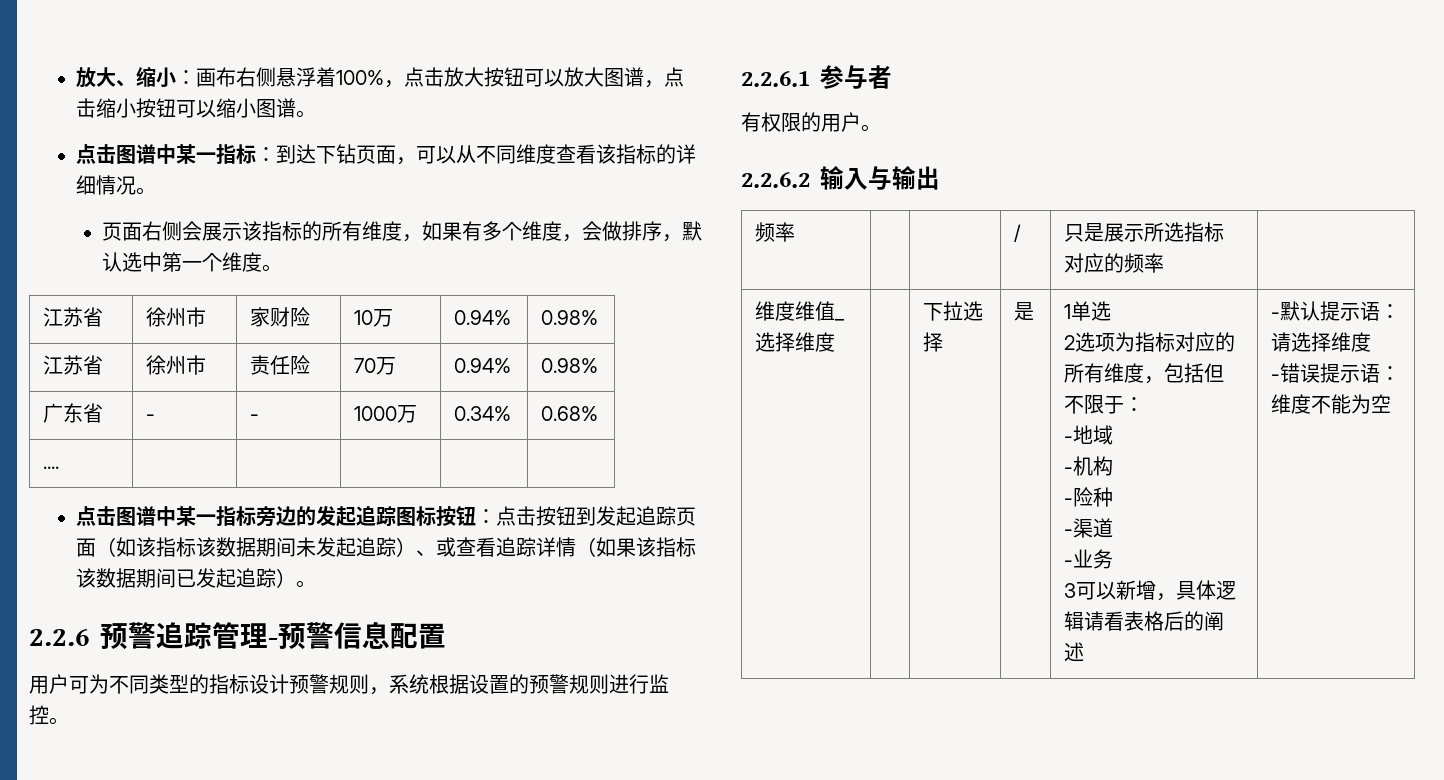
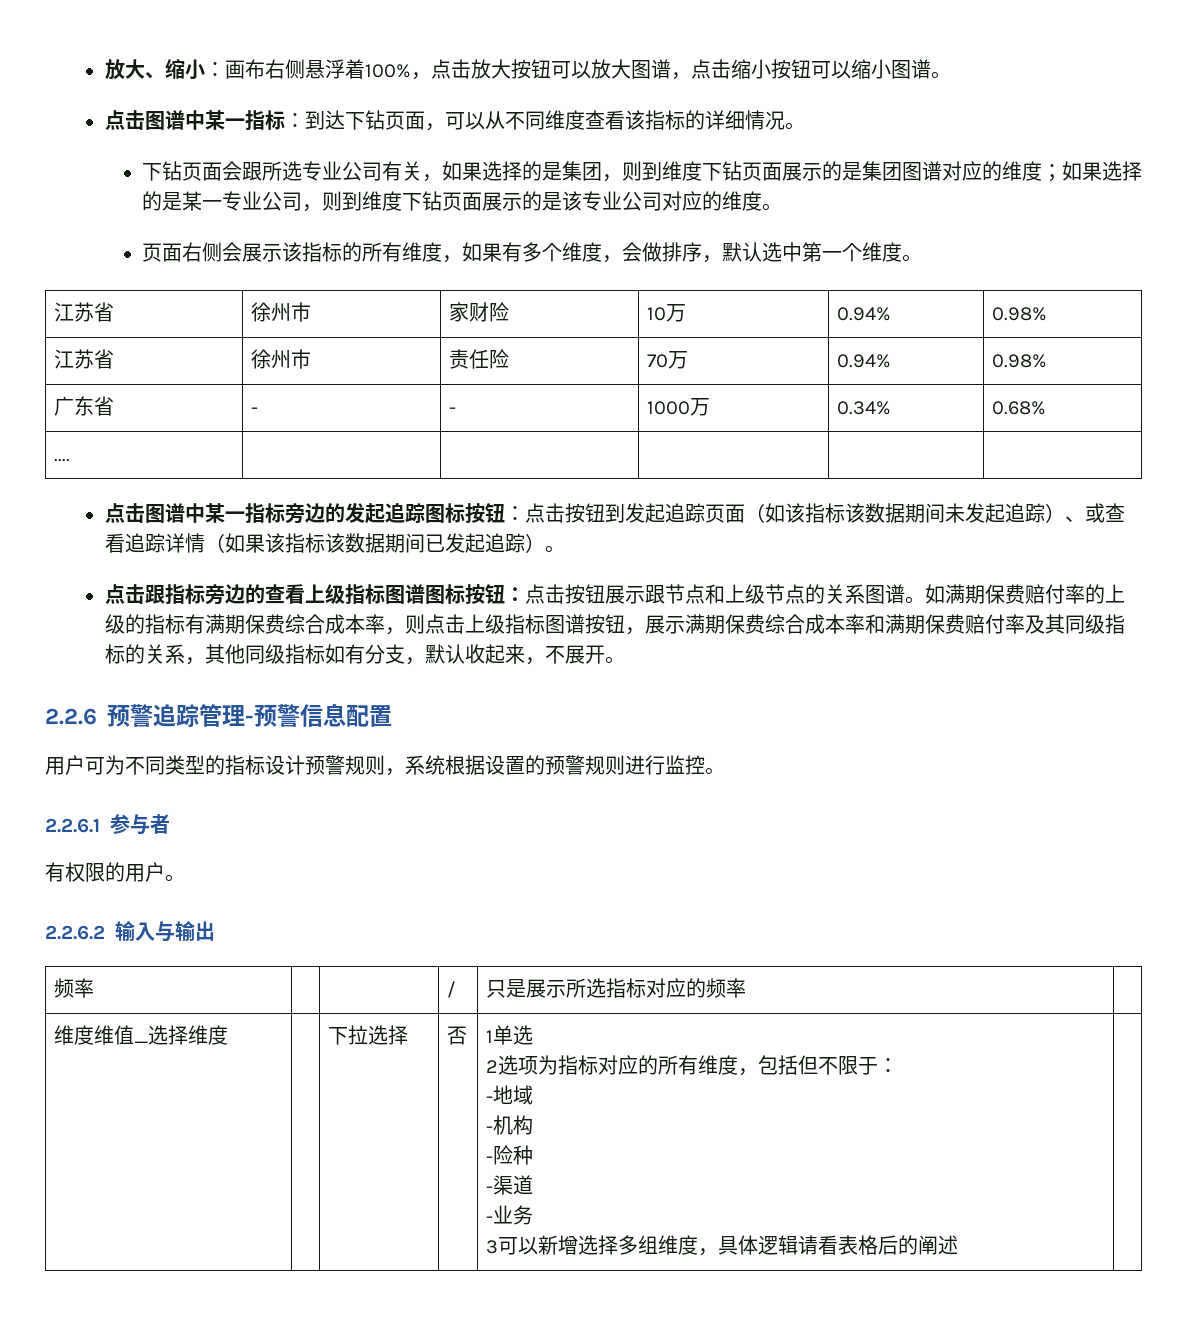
+ 下钻页面会跟所选专业公司有关，如果选择的是集团，则到维度下钻页面展示的是集团图谱对应的维度；如果选择的是某一专业公司，则到维度下钻页面展示的是该专业公司对应的维度。
+ 点击跟指标旁边的查看上级指标图谱图标按钮：点击按钮展示跟节点和上级节点的关系图谱。如满期保费赔付率的上级的指标有满期保费综合成本率，则点击上级指标图谱按钮，展示满期保费综合成本率和满期保费赔付率及其同级指标的关系，其他同级指标如有分支，默认收起来，不展开。
- 下拉选择 | 是
+ 下拉选择 | 否
- 3可以新增，具体逻辑请看表格后的阐述
+ 3可以新增选择多组维度，具体逻辑请看表格后的阐述
- -默认提示语：请选择维度
- -错误提示语：维度不能为空

